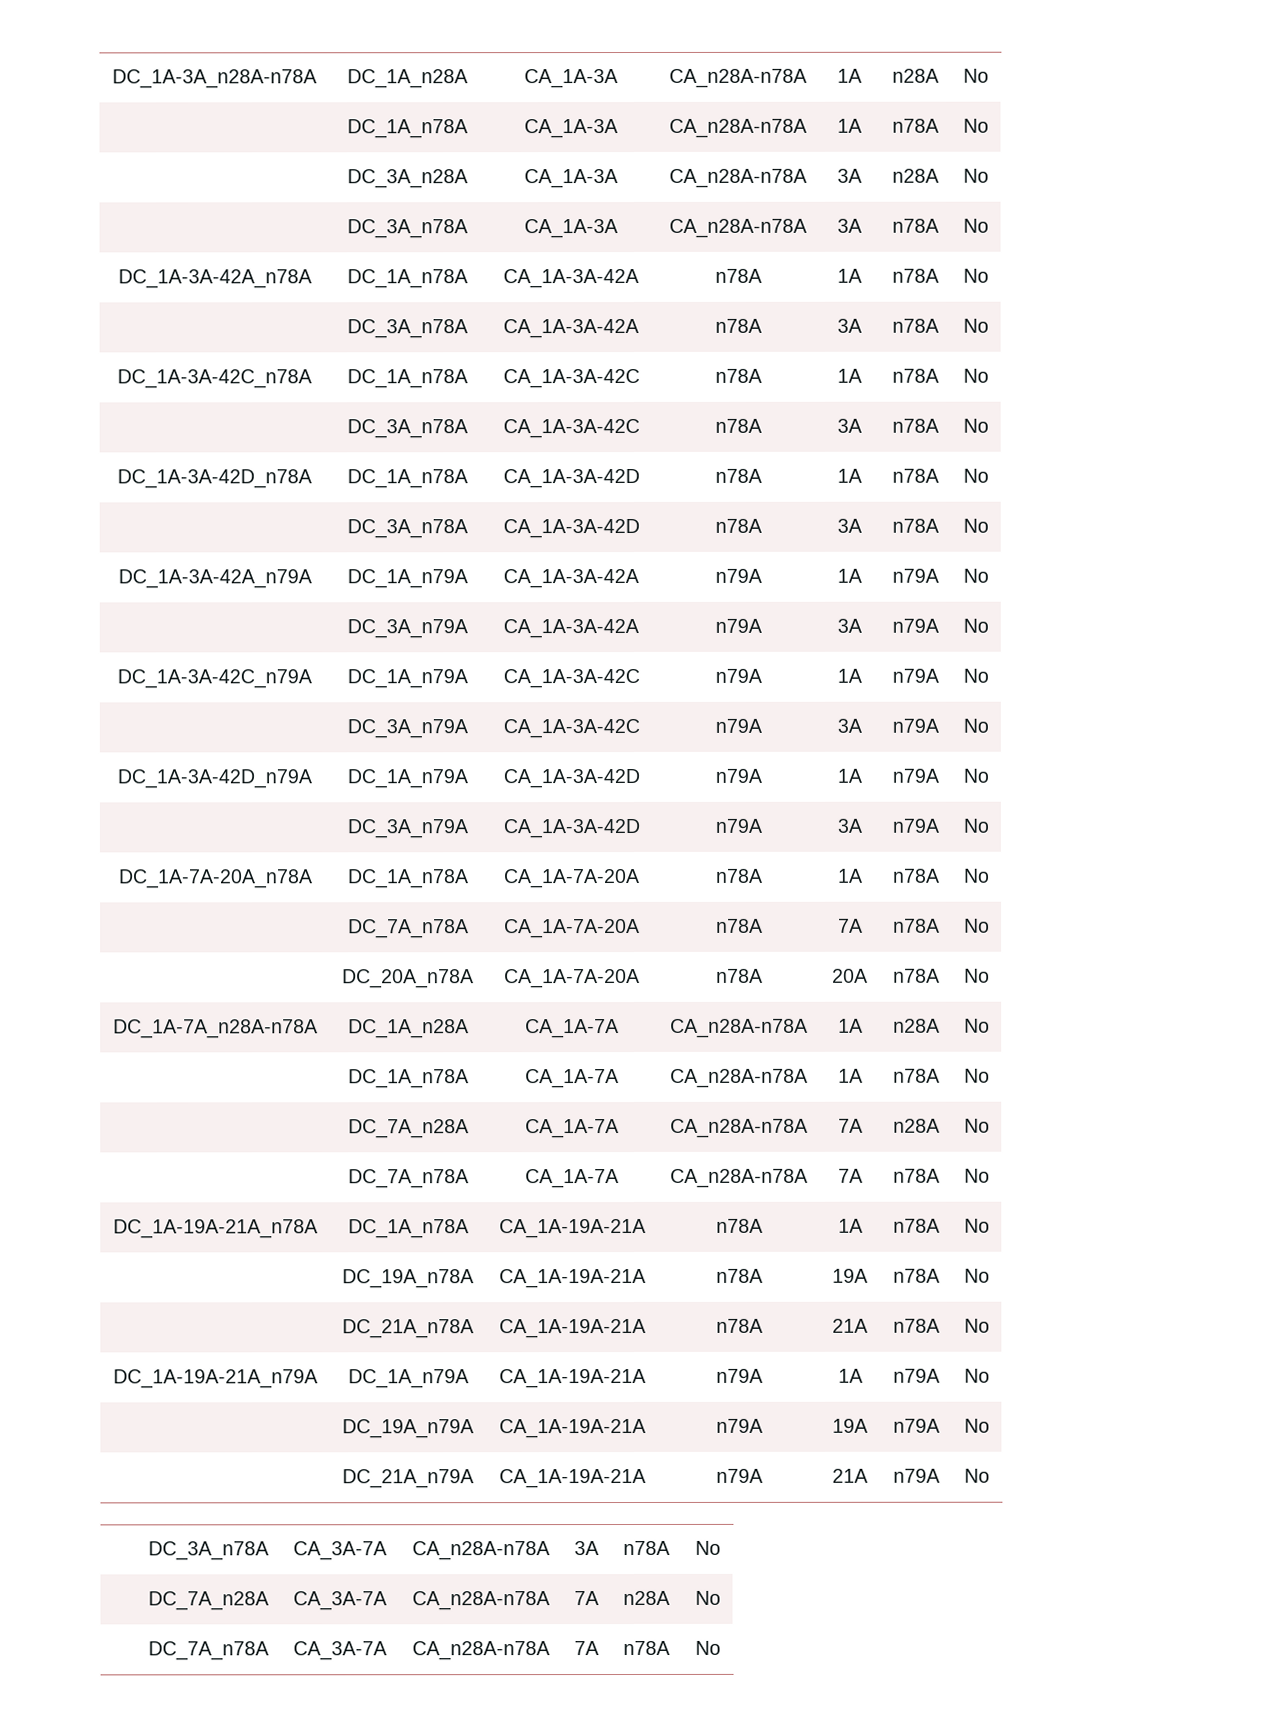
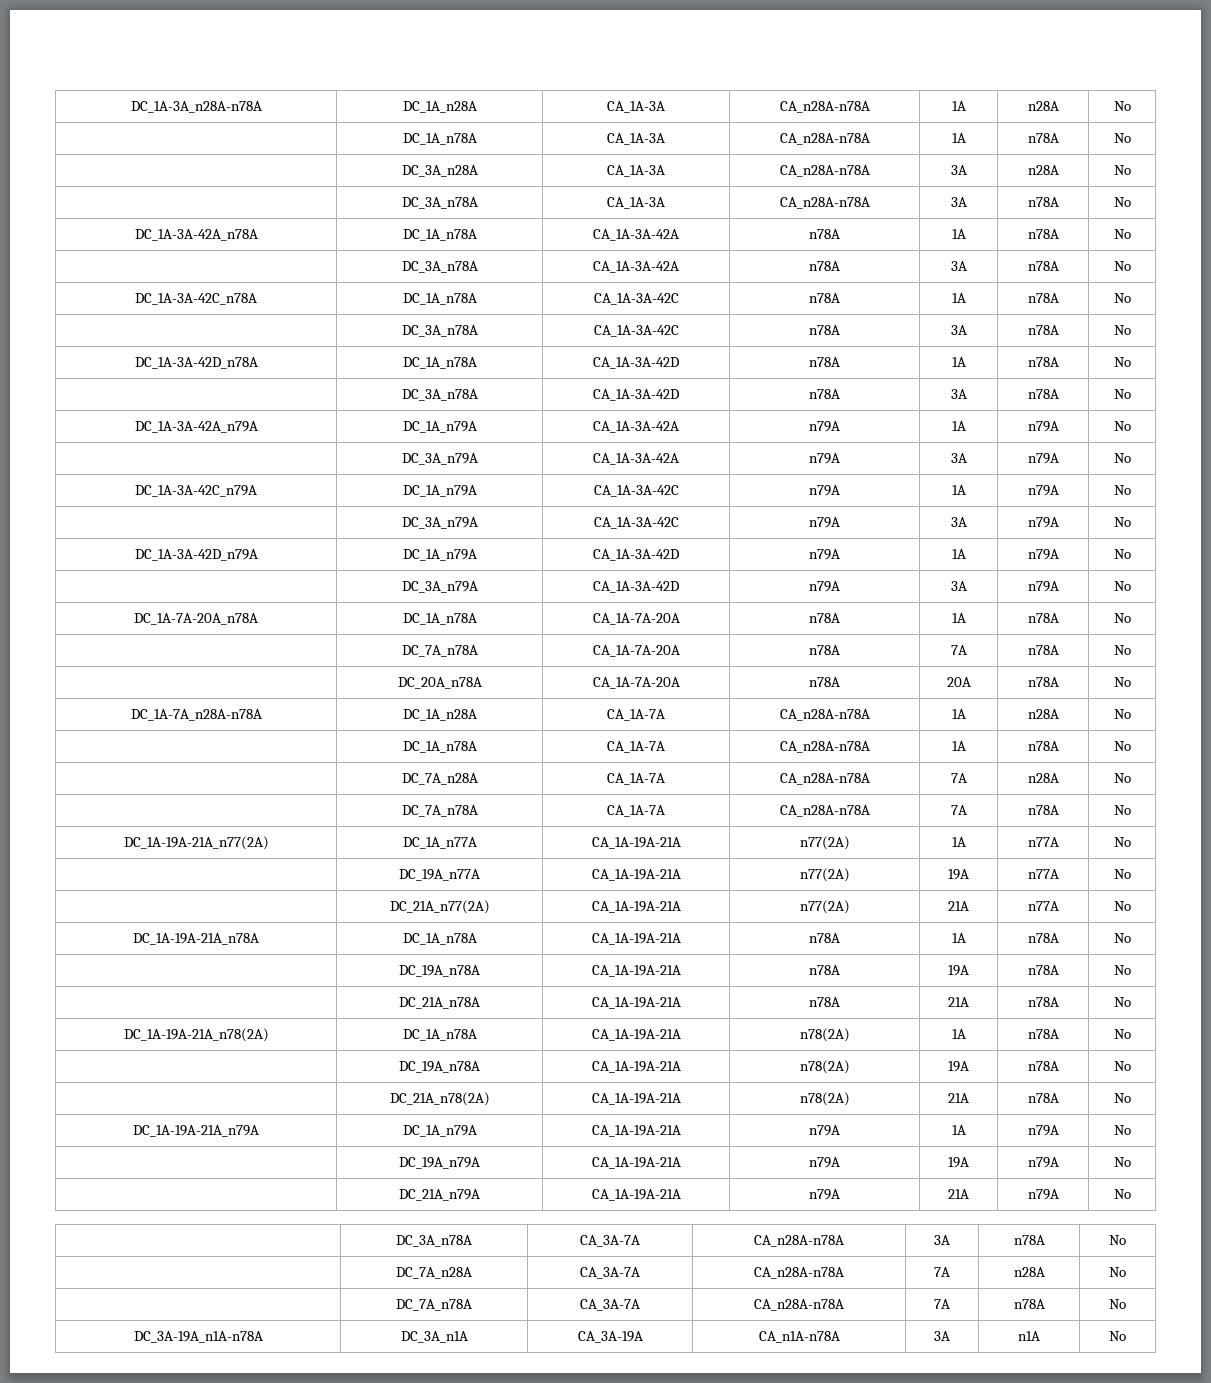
+ DC_1A-19A-21A_n77(2A) | DC_1A_n77A | CA_1A-19A-21A | n77(2A) | 1A | n77A | No
+ | DC_19A_n77A | CA_1A-19A-21A | n77(2A) | 19A | n77A | No
+ | DC_21A_n77(2A) | CA_1A-19A-21A | n77(2A) | 21A | n77A | No
+ DC_1A-19A-21A_n78(2A) | DC_1A_n78A | CA_1A-19A-21A | n78(2A) | 1A | n78A | No
+ | DC_19A_n78A | CA_1A-19A-21A | n78(2A) | 19A | n78A | No
+ | DC_21A_n78(2A) | CA_1A-19A-21A | n78(2A) | 21A | n78A | No
+ DC_3A-19A_n1A-n78A | DC_3A_n1A | CA_3A-19A | CA_n1A-n78A | 3A | n1A | No

